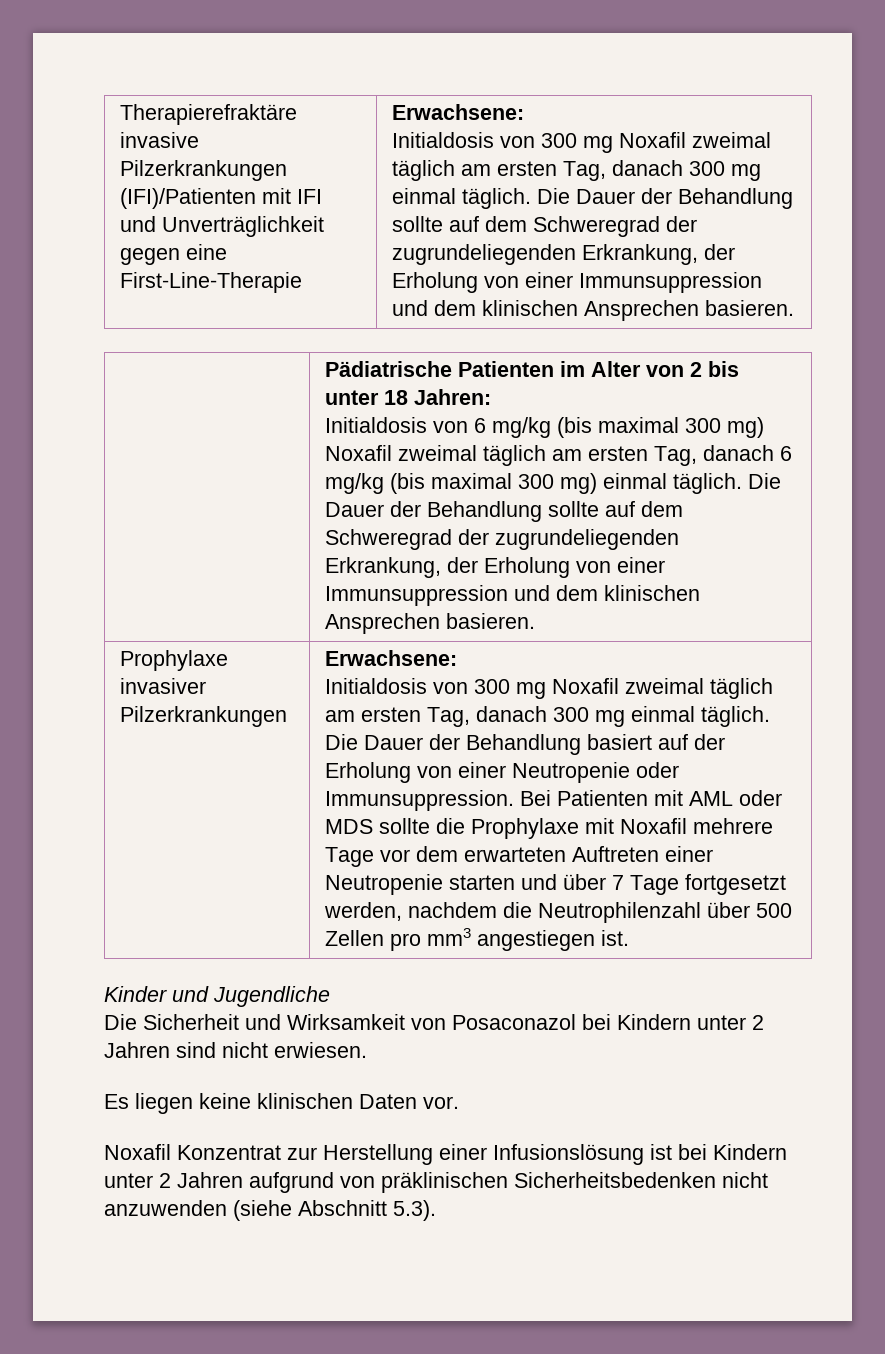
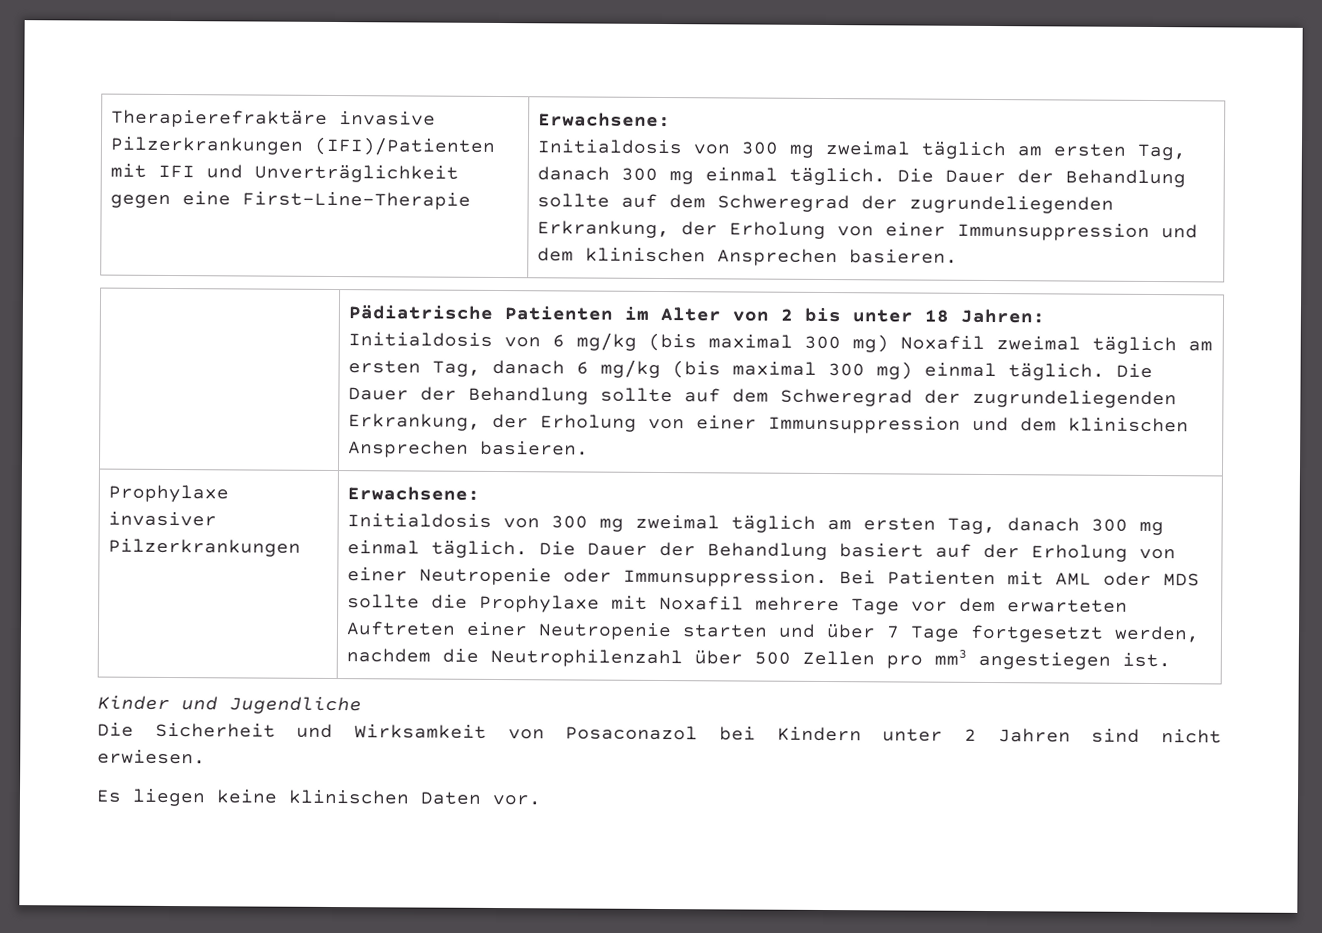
  Therapierefraktäre invasive Pilzerkrankungen (IFI)/Patienten mit IFI und Unverträglichkeit gegen eine First-Line-Therapie | Erwachsene:
- Initialdosis von 300 mg Noxafil zweimal täglich am ersten Tag, danach 300 mg einmal täglich.
+ Initialdosis von 300 mg zweimal täglich am ersten Tag, danach 300 mg einmal täglich.
  Prophylaxe invasiver Pilzerkrankungen | Erwachsene:
- Initialdosis von 300 mg Noxafil zweimal täglich am ersten Tag, danach 300 mg einmal täglich.
+ Initialdosis von 300 mg zweimal täglich am ersten Tag, danach 300 mg einmal täglich.
- Noxafil Konzentrat zur Herstellung einer Infusionslösung ist bei Kindern unter 2 Jahren aufgrund von präklinischen Sicherheitsbedenken nicht anzuwenden (siehe Abschnitt 5.3).

